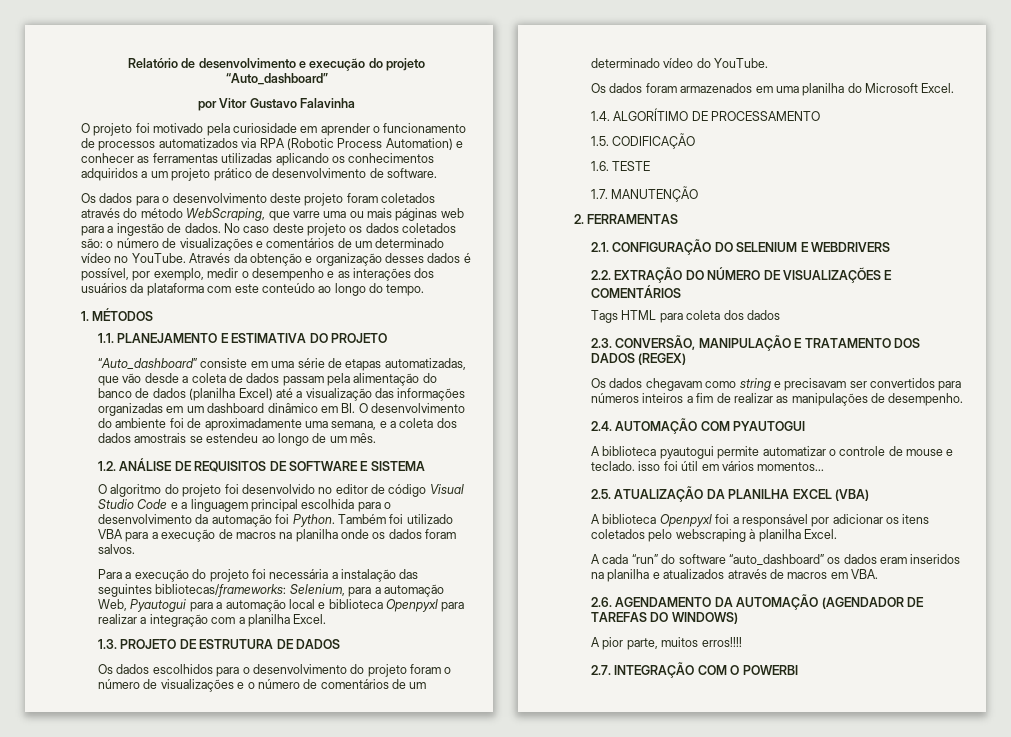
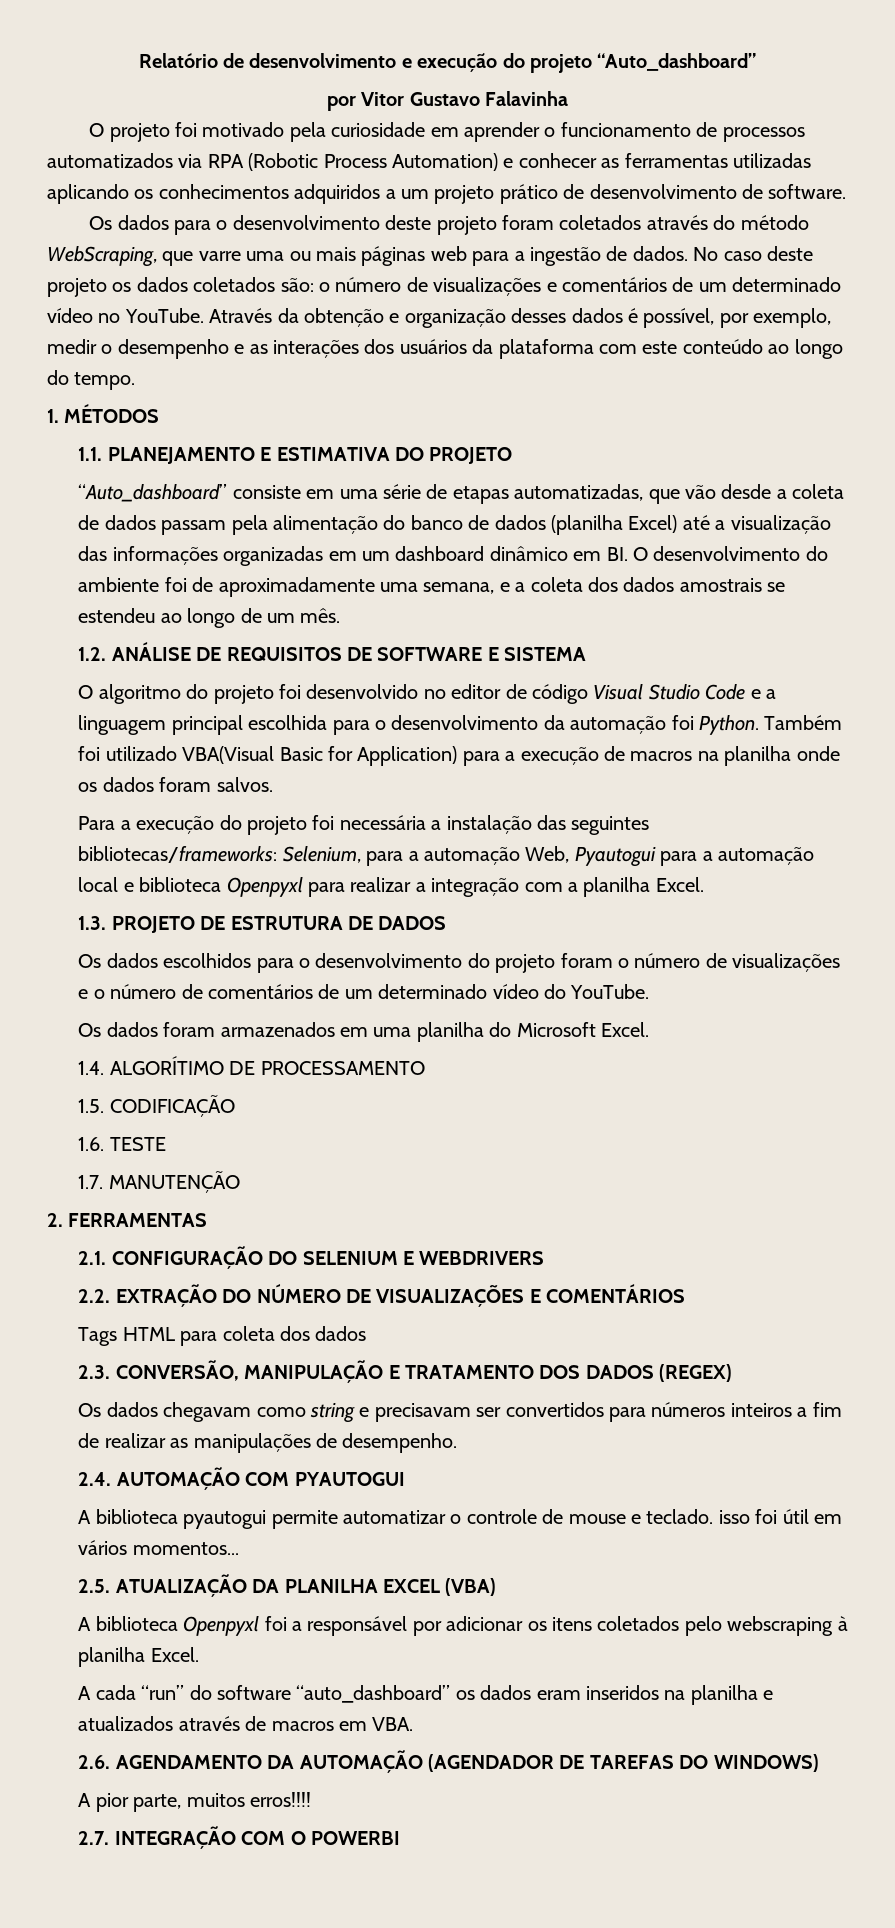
- Também foi utilizado VBA para a execução de macros na planilha onde os dados foram salvos.
+ Também foi utilizado VBA(Visual Basic for Application) para a execução de macros na planilha onde os dados foram salvos.

